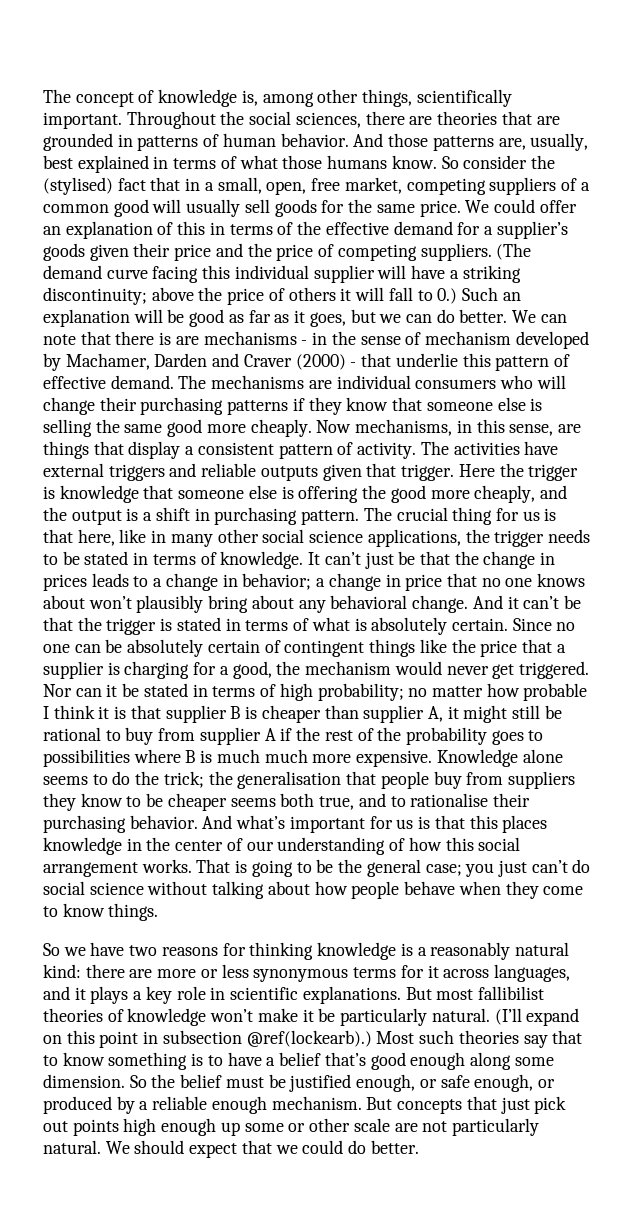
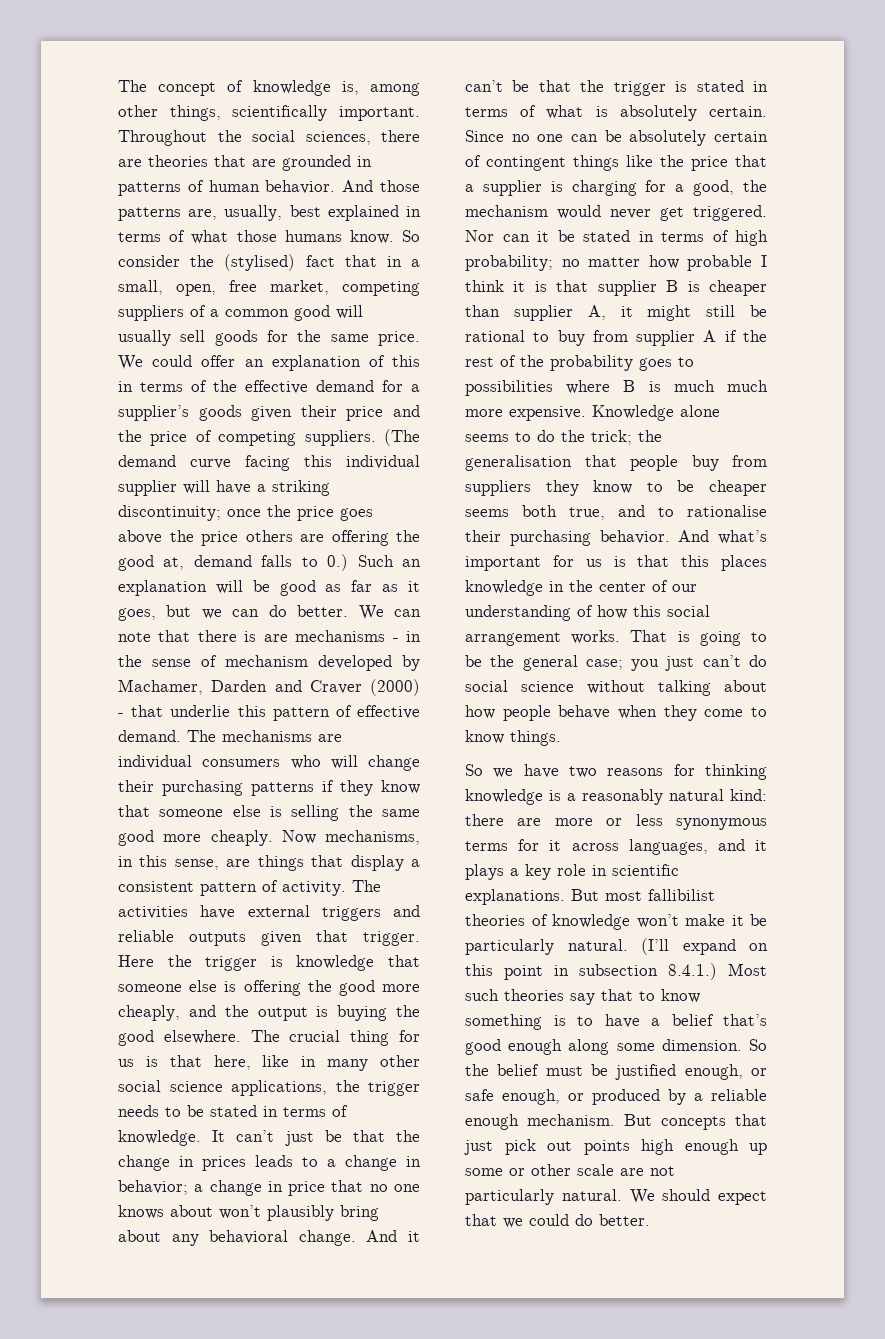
- (The demand curve facing this individual supplier will have a striking discontinuity; above the price of others it will fall to 0.) Such an explanation will be good as far as it goes, but we can do better.
+ (The demand curve facing this individual supplier will have a striking discontinuity; once the price goes above the price others are offering the good at, demand falls to 0.) Such an explanation will be good as far as it goes, but we can do better.
- Here the trigger is knowledge that someone else is offering the good more cheaply, and the output is a shift in purchasing pattern.
+ Here the trigger is knowledge that someone else is offering the good more cheaply, and the output is buying the good elsewhere.
- (I’ll expand on this point in subsection @ref(lockearb).) Most such theories say that to know something is to have a belief that’s good enough along some dimension.
+ (I’ll expand on this point in subsection 8.4.1.) Most such theories say that to know something is to have a belief that’s good enough along some dimension.

